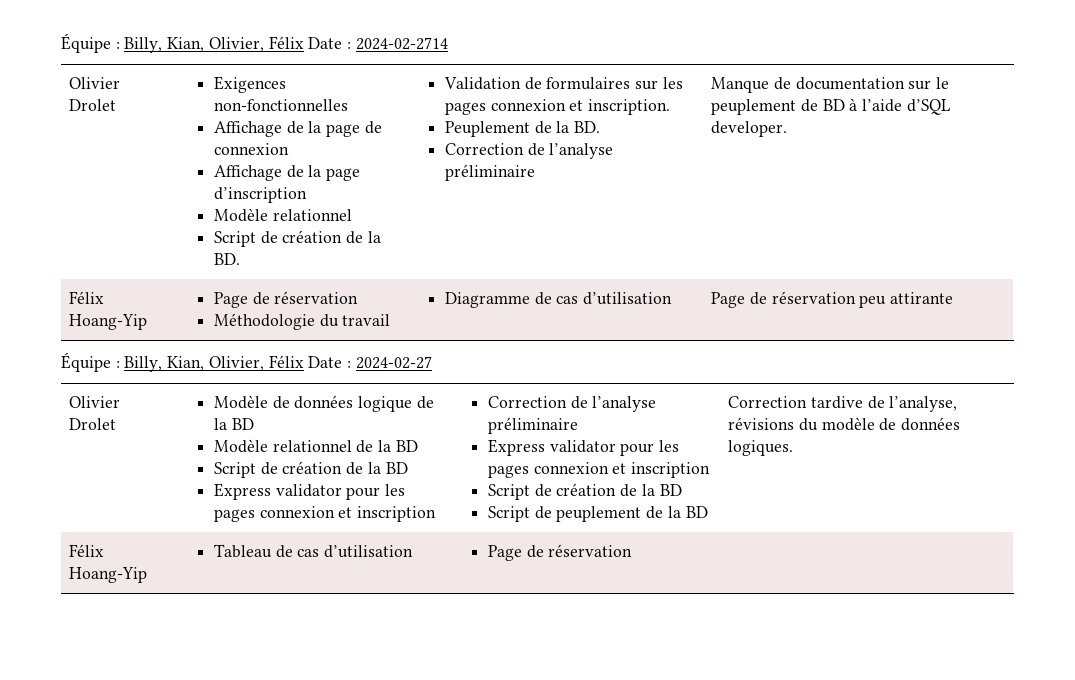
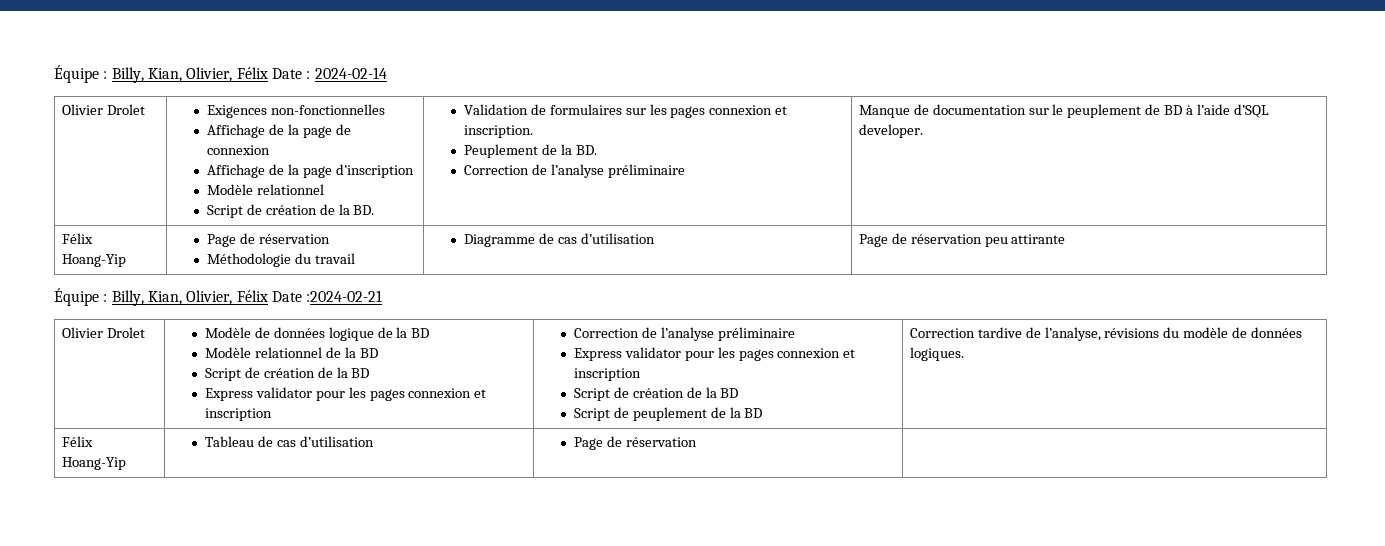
- Équipe : Billy, Kian, Olivier, Félix Date : 2024-02-2714
+ Équipe : Billy, Kian, Olivier, Félix Date : 2024-02-14
- Équipe : Billy, Kian, Olivier, Félix Date : 2024-02-27
+ Équipe : Billy, Kian, Olivier, Félix Date :2024-02-21

